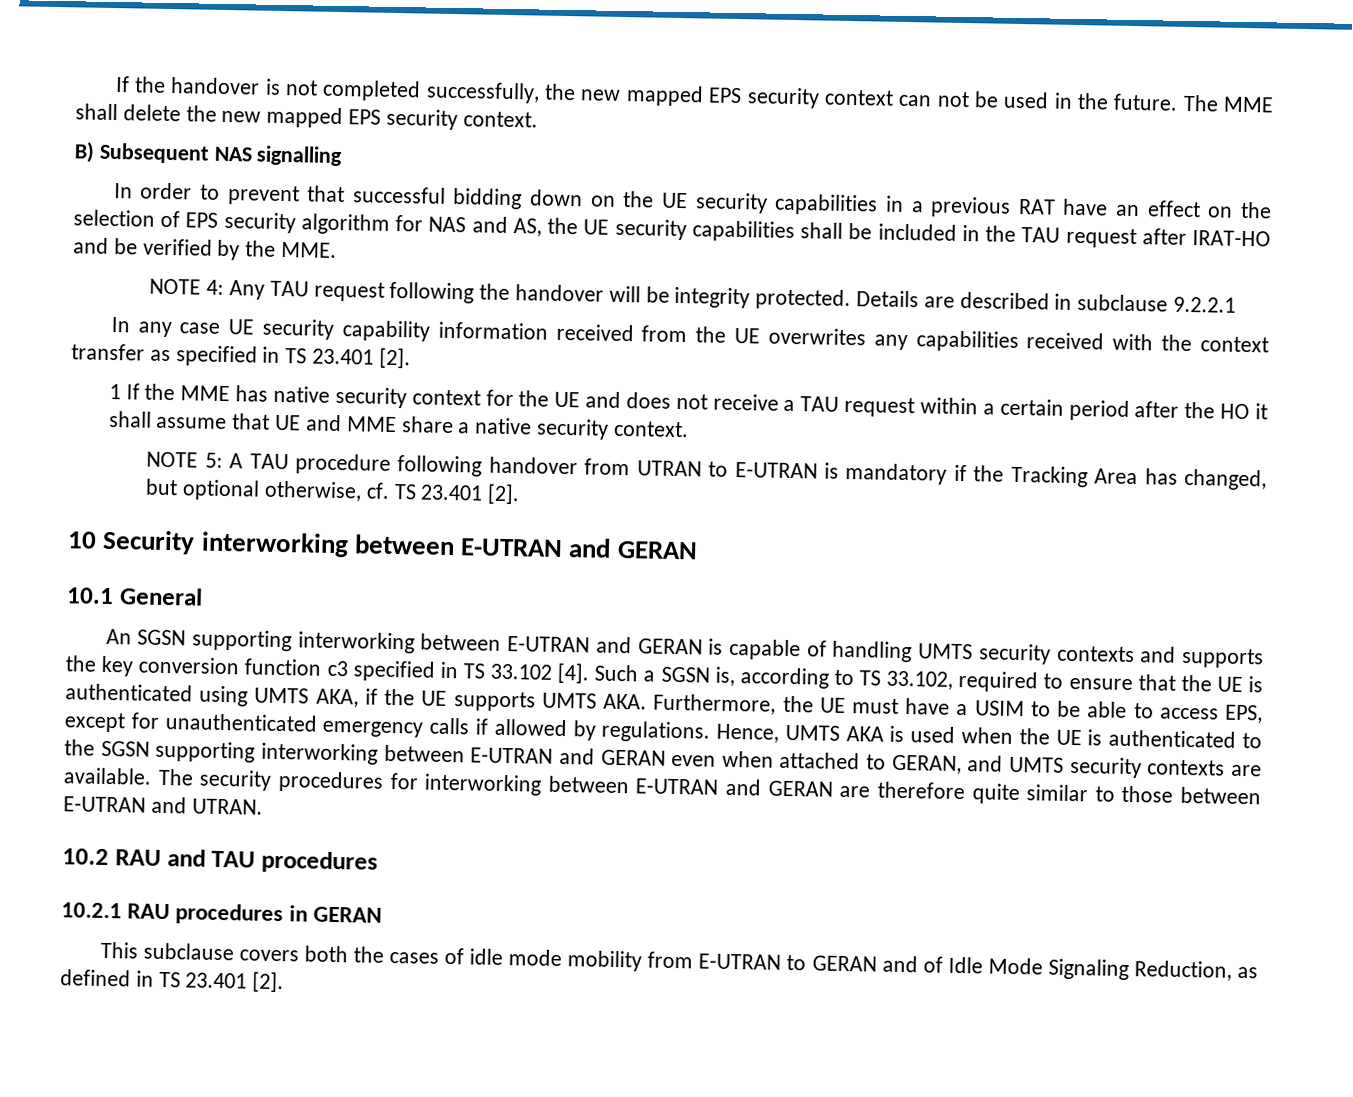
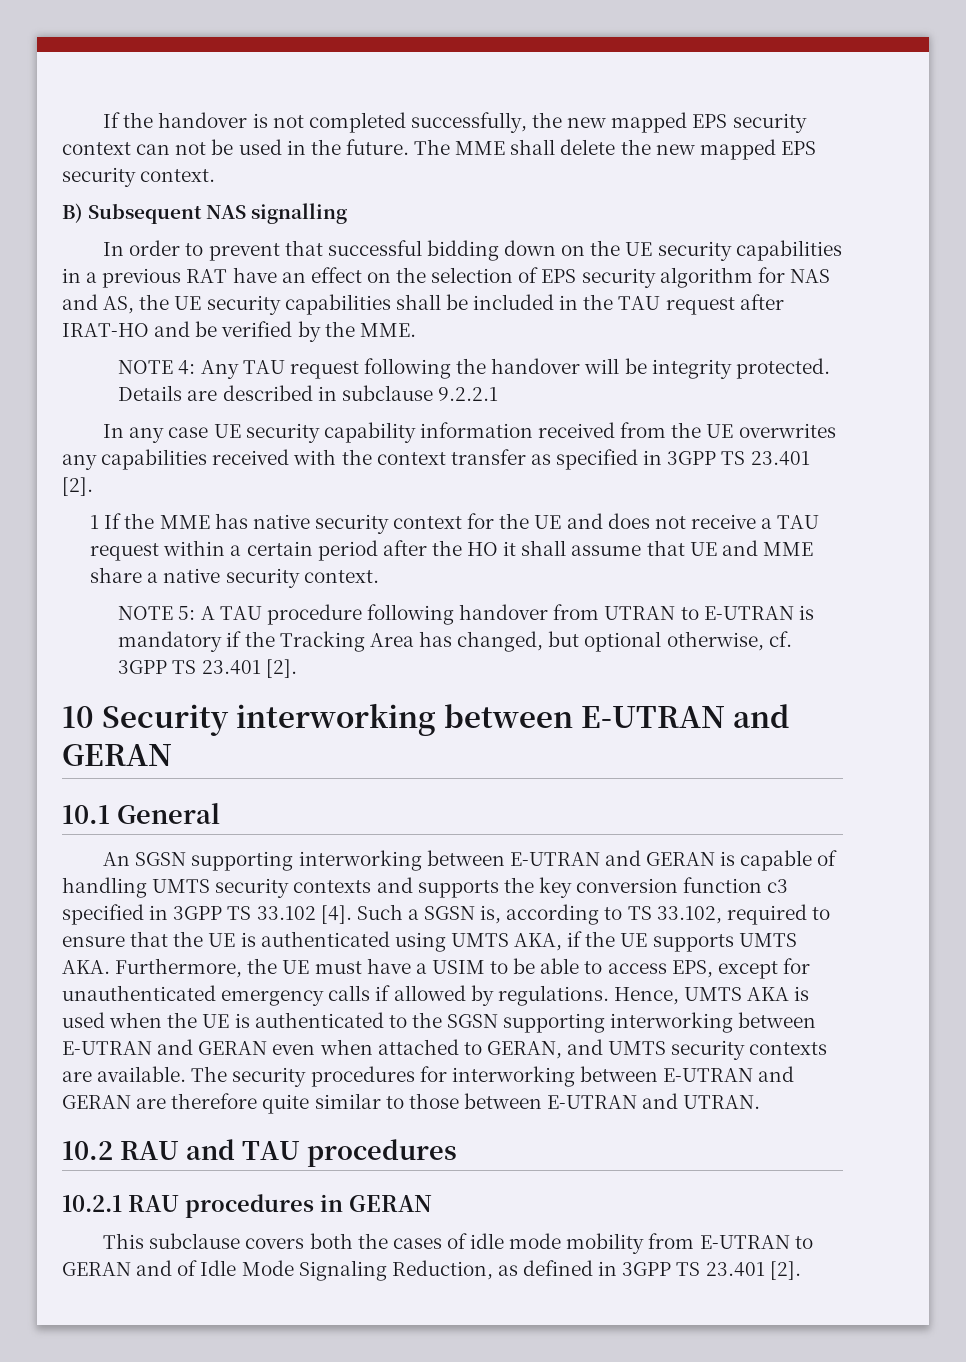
- In any case UE security capability information received from the UE overwrites any capabilities received with the context transfer as specified in TS 23.401 [2].
+ In any case UE security capability information received from the UE overwrites any capabilities received with the context transfer as specified in 3GPP TS 23.401 [2].
- NOTE 5: A TAU procedure following handover from UTRAN to E-UTRAN is mandatory if the Tracking Area has changed, but optional otherwise, cf. TS 23.401 [2].
+ NOTE 5: A TAU procedure following handover from UTRAN to E-UTRAN is mandatory if the Tracking Area has changed, but optional otherwise, cf. 3GPP TS 23.401 [2].
- An SGSN supporting interworking between E-UTRAN and GERAN is capable of handling UMTS security contexts and supports the key conversion function c3 specified in TS 33.102 [4].
+ An SGSN supporting interworking between E-UTRAN and GERAN is capable of handling UMTS security contexts and supports the key conversion function c3 specified in 3GPP TS 33.102 [4].
- This subclause covers both the cases of idle mode mobility from E-UTRAN to GERAN and of Idle Mode Signaling Reduction, as defined in TS 23.401 [2].
+ This subclause covers both the cases of idle mode mobility from E-UTRAN to GERAN and of Idle Mode Signaling Reduction, as defined in 3GPP TS 23.401 [2].

